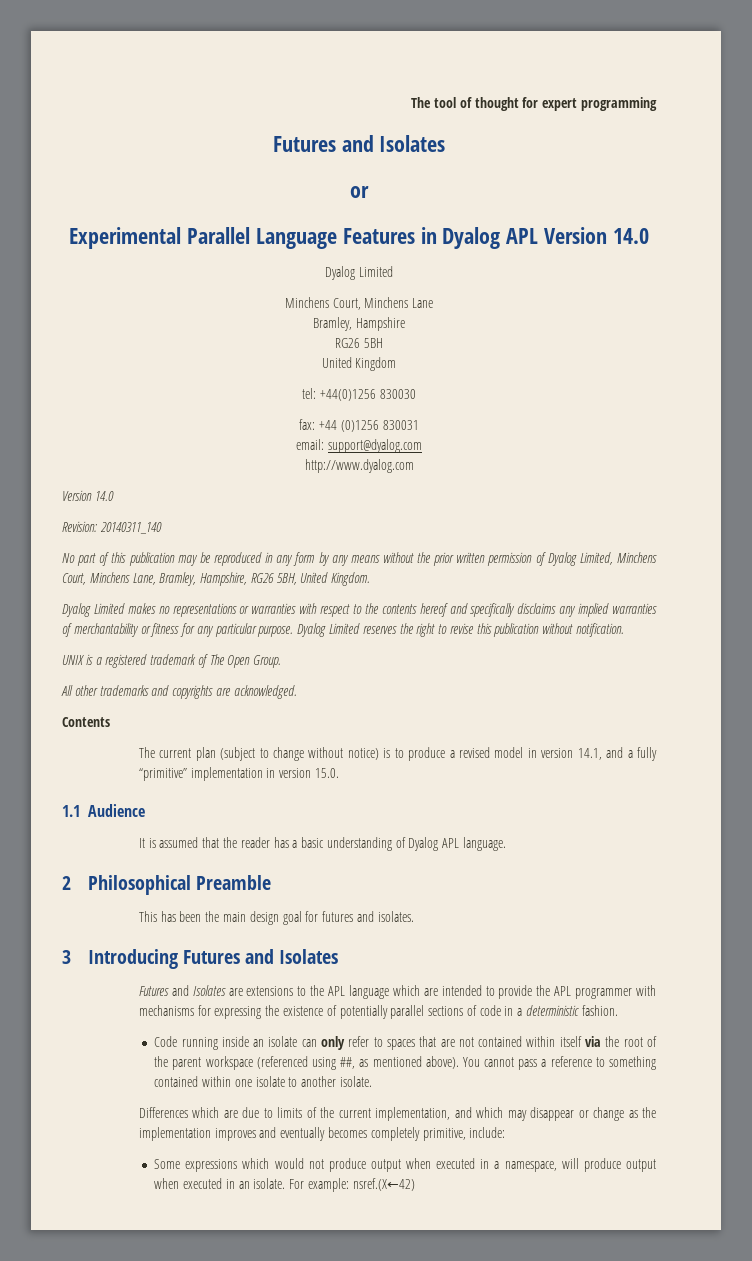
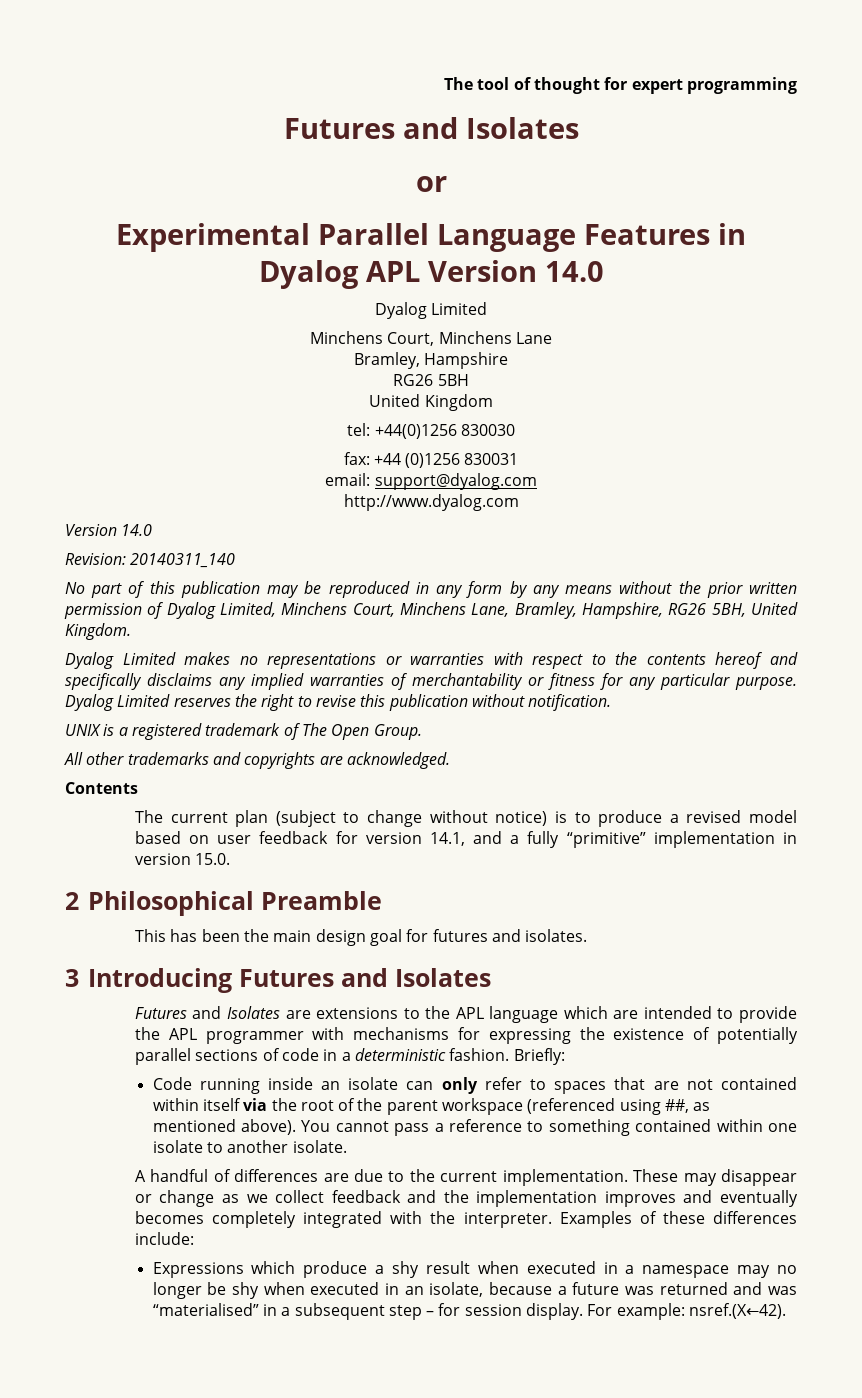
- The current plan (subject to change without notice) is to produce a revised model in version 14.1, and a fully “primitive” implementation in version 15.0.
+ The current plan (subject to change without notice) is to produce a revised model based on user feedback for version 14.1, and a fully “primitive” implementation in version 15.0.
- 1.1 Audience
- It is assumed that the reader has a basic understanding of Dyalog APL language.
+ Briefly:
- Differences which are due to limits of the current implementation, and which may disappear or change as the implementation improves and eventually becomes completely primitive, include:
- Some expressions which would not produce output when executed in a namespace, will produce output when executed in an isolate.
+ A handful of differences are due to the current implementation. These may disappear or change as we collect feedback and the implementation improves and eventually becomes completely integrated with the interpreter. Examples of these differences include:
+ Expressions which produce a shy result when executed in a namespace may no longer be shy when executed in an isolate, because a future was returned and was “materialised” in a subsequent step – for session display.
- For example: nsref.(X←42)
+ For example: nsref.(X←42).

